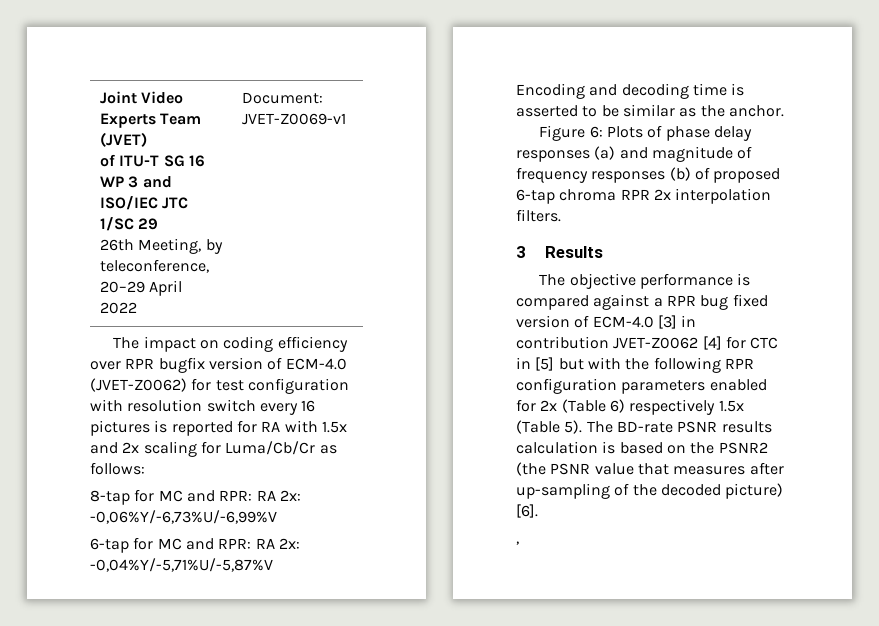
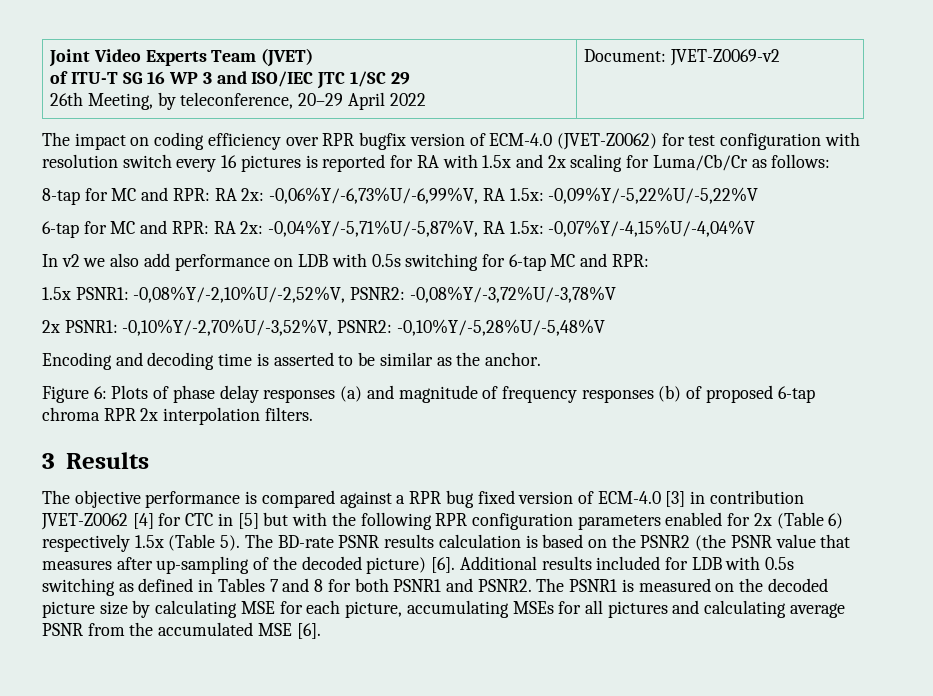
  Joint Video Experts Team (JVET)
  of ITU-T SG 16 WP 3 and ISO/IEC JTC 1/SC 29
- 26th Meeting, by teleconference, 20–29 April 2022 | Document: JVET-Z0069-v1
+ 26th Meeting, by teleconference, 20–29 April 2022 | Document: JVET-Z0069-v2
- 8-tap for MC and RPR: RA 2x: -0,06%Y/-6,73%U/-6,99%V
+ 8-tap for MC and RPR: RA 2x: -0,06%Y/-6,73%U/-6,99%V, RA 1.5x: -0,09%Y/-5,22%U/-5,22%V
- 6-tap for MC and RPR: RA 2x: -0,04%Y/-5,71%U/-5,87%V
+ 6-tap for MC and RPR: RA 2x: -0,04%Y/-5,71%U/-5,87%V, RA 1.5x: -0,07%Y/-4,15%U/-4,04%V
+ In v2 we also add performance on LDB with 0.5s switching for 6-tap MC and RPR:
+ 1.5x PSNR1: -0,08%Y/-2,10%U/-2,52%V, PSNR2: -0,08%Y/-3,72%U/-3,78%V
+ 2x PSNR1: -0,10%Y/-2,70%U/-3,52%V, PSNR2: -0,10%Y/-5,28%U/-5,48%V
- The BD-rate PSNR results calculation is based on the PSNR2 (the PSNR value that measures after up-sampling of the decoded picture) [6].
- ,
+ The BD-rate PSNR results calculation is based on the PSNR2 (the PSNR value that measures after up-sampling of the decoded picture) [6]. Additional results included for LDB with 0.5s switching as defined in Tables 7 and 8 for both PSNR1 and PSNR2. The PSNR1 is measured on the decoded picture size by calculating MSE for each picture, accumulating MSEs for all pictures and calculating average PSNR from the accumulated MSE [6].

